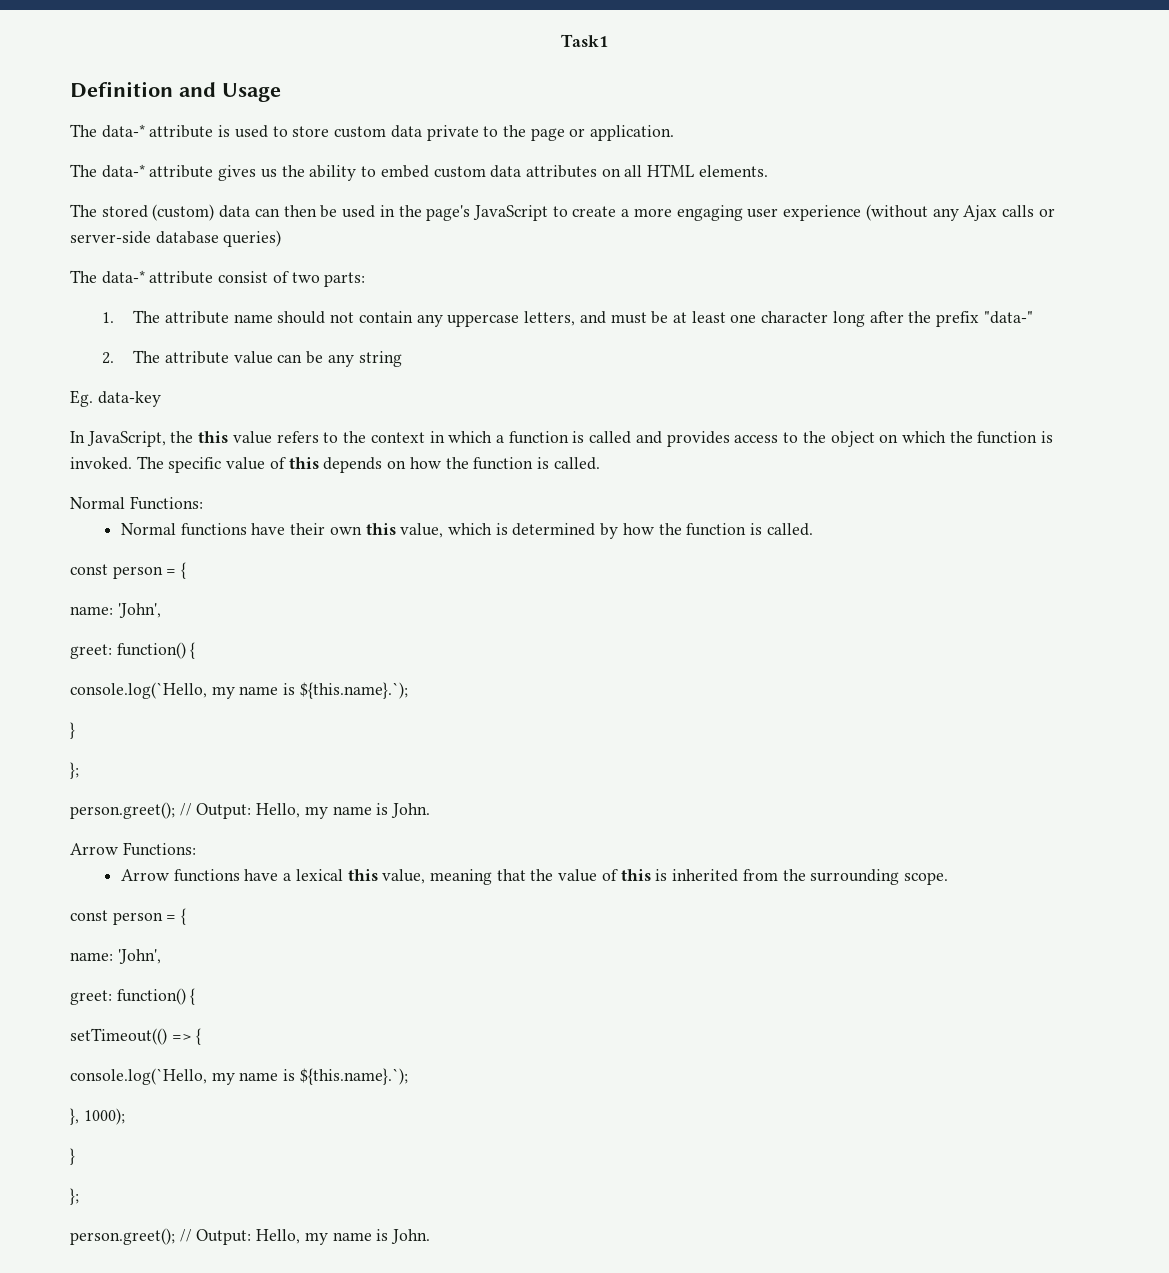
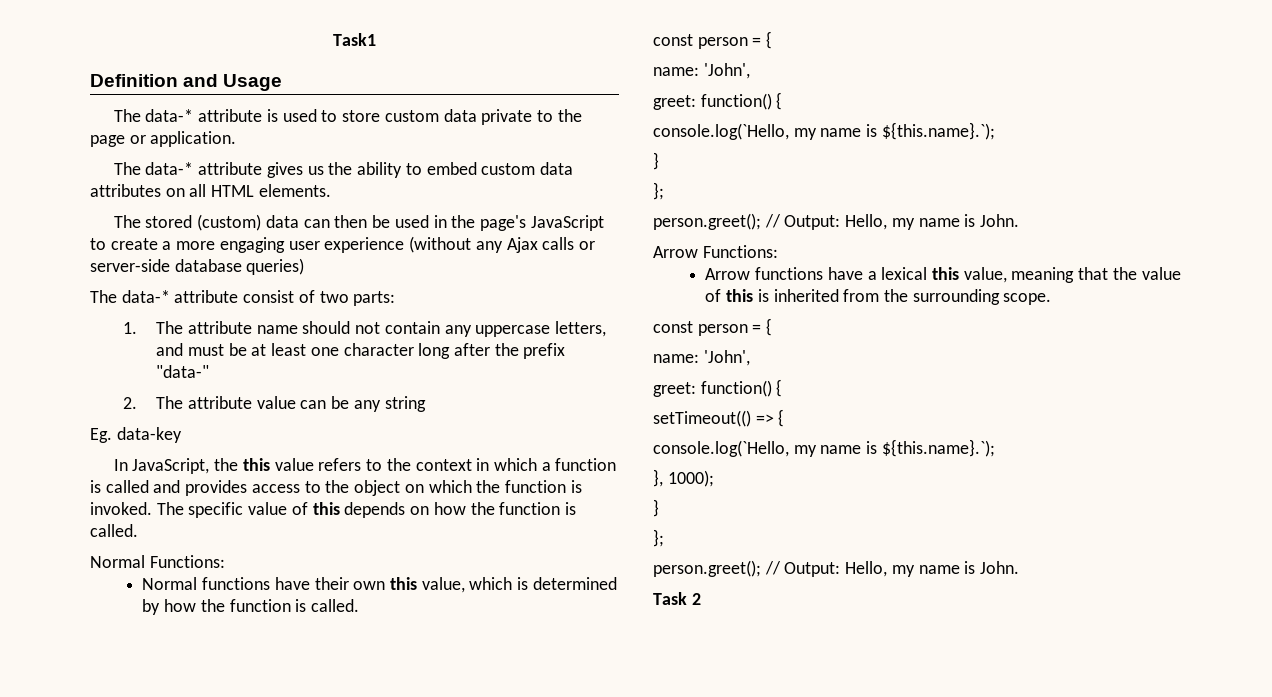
+ Task 2

